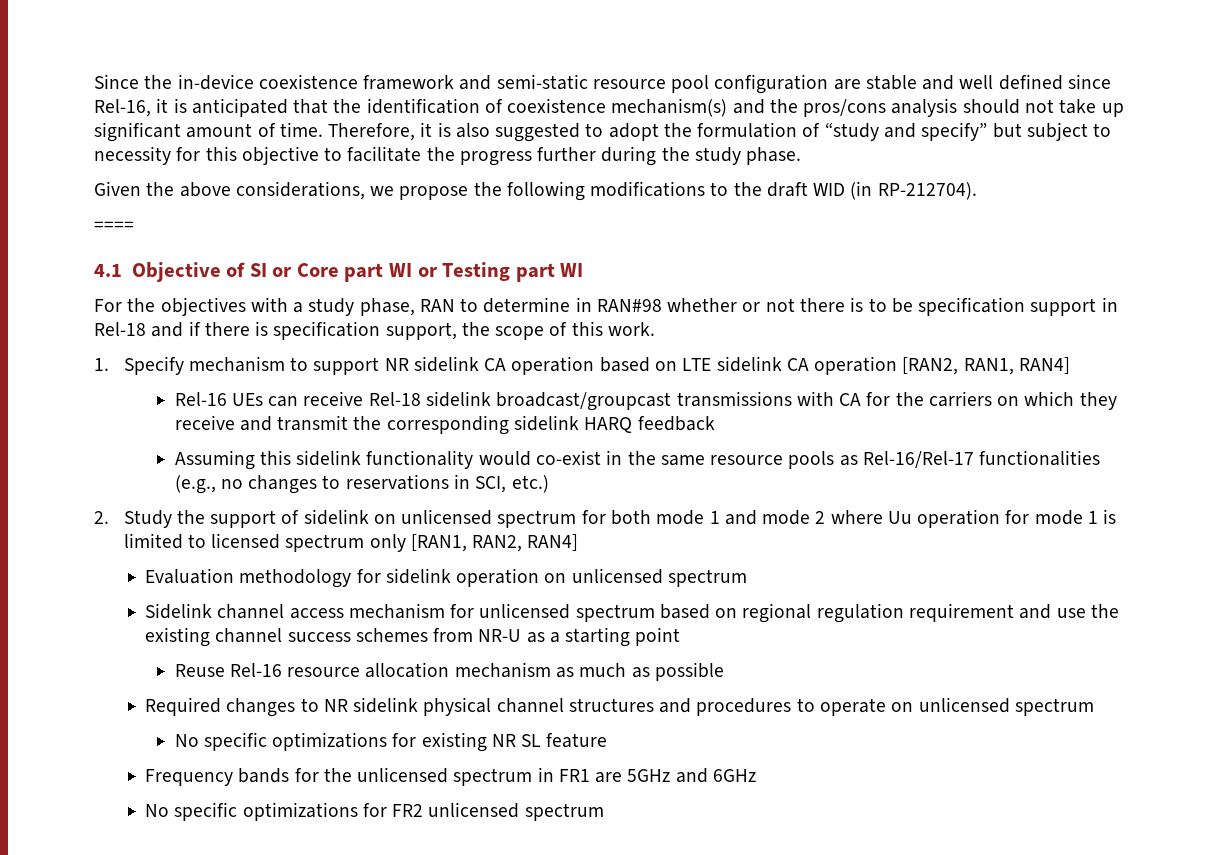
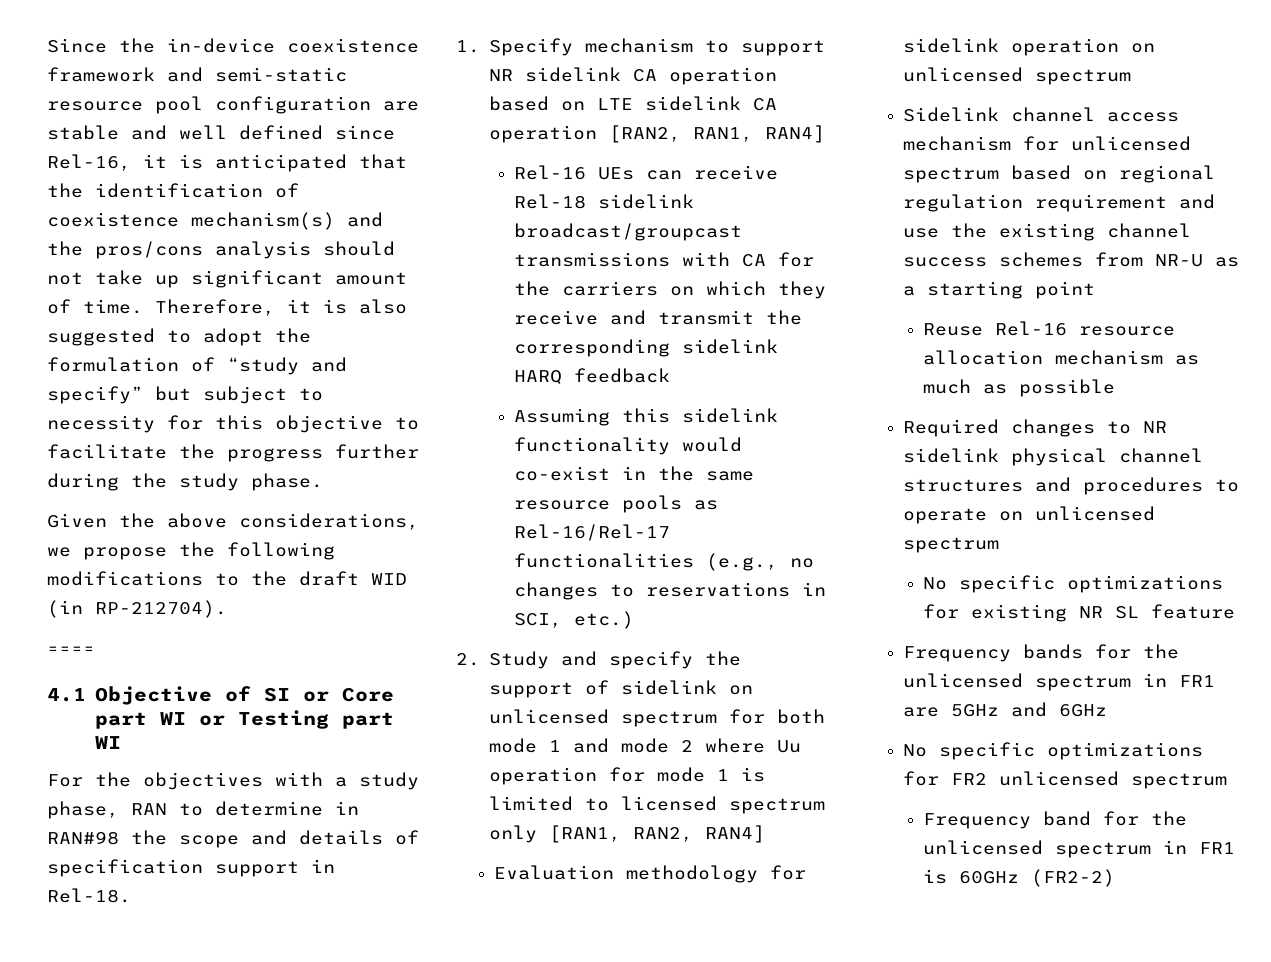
- For the objectives with a study phase, RAN to determine in RAN#98 whether or not there is to be specification support in Rel-18 and if there is specification support, the scope of this work.
+ For the objectives with a study phase, RAN to determine in RAN#98 the scope and details of specification support in Rel-18.
- 2. Study the support of sidelink on unlicensed spectrum for both mode 1 and mode 2 where Uu operation for mode 1 is limited to licensed spectrum only [RAN1, RAN2, RAN4]
+ 2. Study and specify the support of sidelink on unlicensed spectrum for both mode 1 and mode 2 where Uu operation for mode 1 is limited to licensed spectrum only [RAN1, RAN2, RAN4]
+ Frequency band for the unlicensed spectrum in FR1 is 60GHz (FR2-2)

